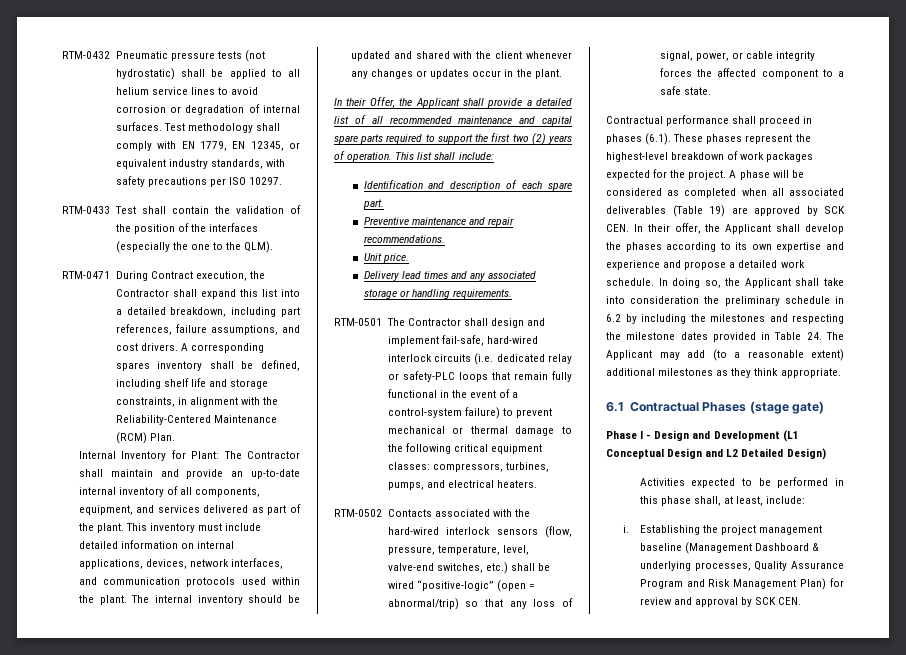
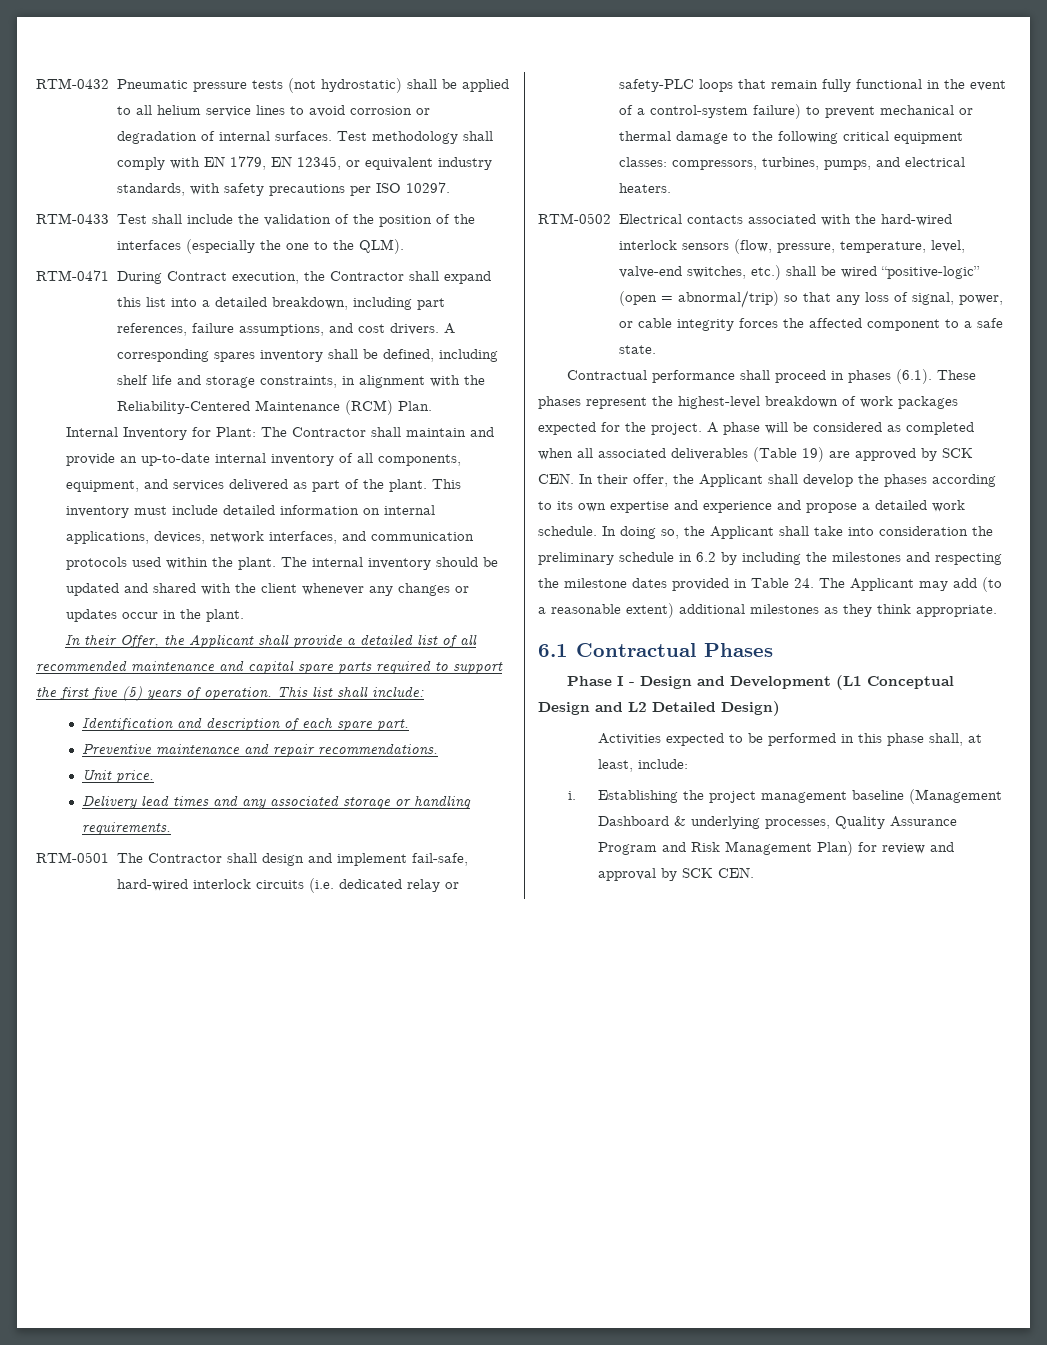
- RTM-0433 Test shall contain the validation of the position of the interfaces (especially the one to the QLM).
+ RTM-0433 Test shall include the validation of the position of the interfaces (especially the one to the QLM).
- In their Offer, the Applicant shall provide a detailed list of all recommended maintenance and capital spare parts required to support the first two (2) years of operation.
+ In their Offer, the Applicant shall provide a detailed list of all recommended maintenance and capital spare parts required to support the first five (5) years of operation.
- RTM-0502 Contacts associated with the hard-wired interlock sensors (flow, pressure, temperature, level, valve-end switches, etc.) shall be wired “positive-logic” (open = abnormal/trip) so that any loss of signal, power, or cable integrity forces the affected component to a safe state.
+ RTM-0502 Electrical contacts associated with the hard-wired interlock sensors (flow, pressure, temperature, level, valve-end switches, etc.) shall be wired “positive-logic” (open = abnormal/trip) so that any loss of signal, power, or cable integrity forces the affected component to a safe state.
- 6.1 Contractual Phases (stage gate)
+ 6.1 Contractual Phases

